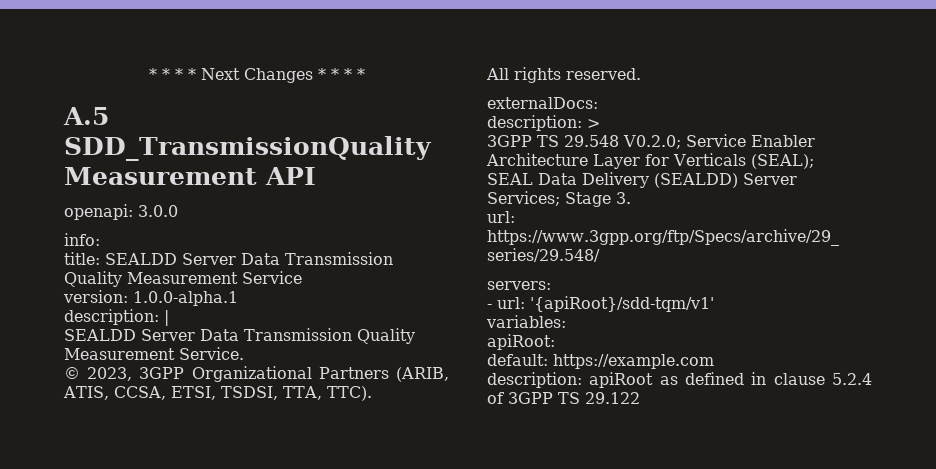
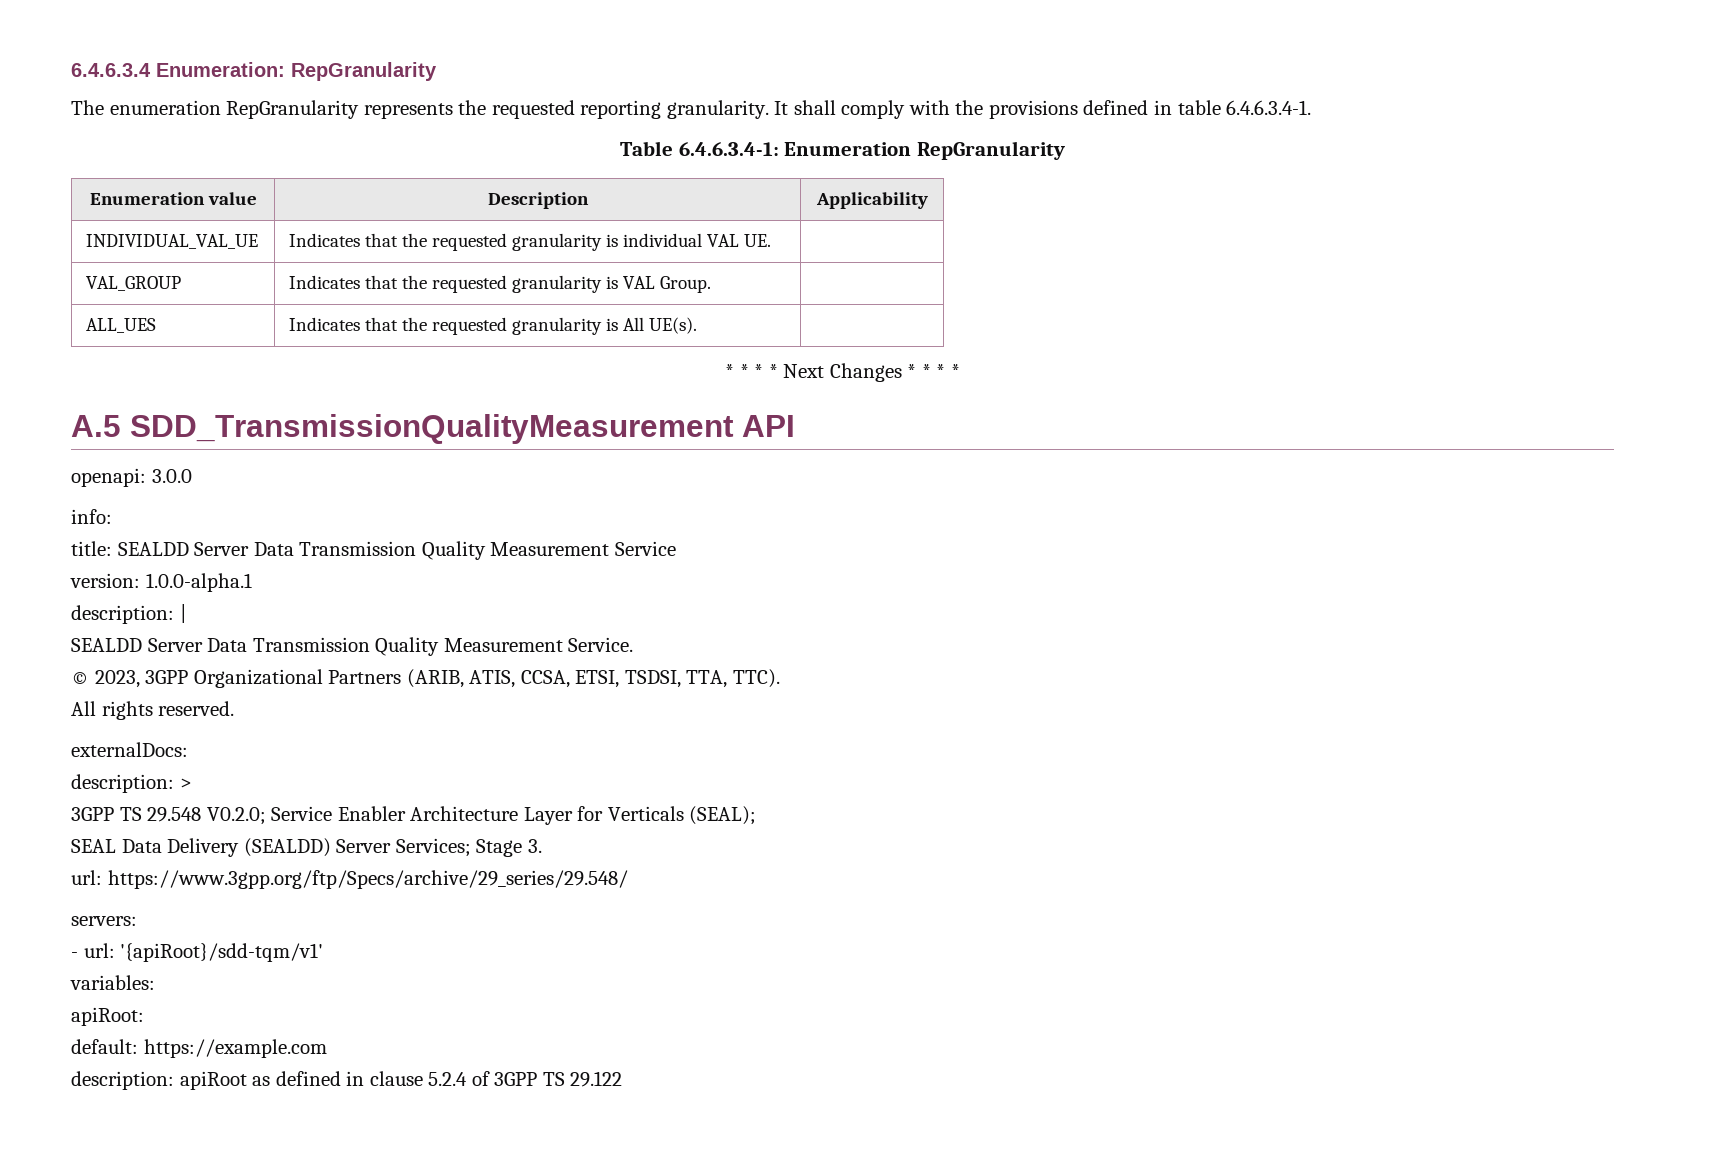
+ 6.4.6.3.4 Enumeration: RepGranularity
+ The enumeration RepGranularity represents the requested reporting granularity. It shall comply with the provisions defined in table 6.4.6.3.4-1.
+ Table 6.4.6.3.4-1: Enumeration RepGranularity
+ Enumeration value | Description | Applicability
+ INDIVIDUAL_VAL_UE | Indicates that the requested granularity is individual VAL UE. |
+ VAL_GROUP | Indicates that the requested granularity is VAL Group. |
+ ALL_UES | Indicates that the requested granularity is All UE(s). |

